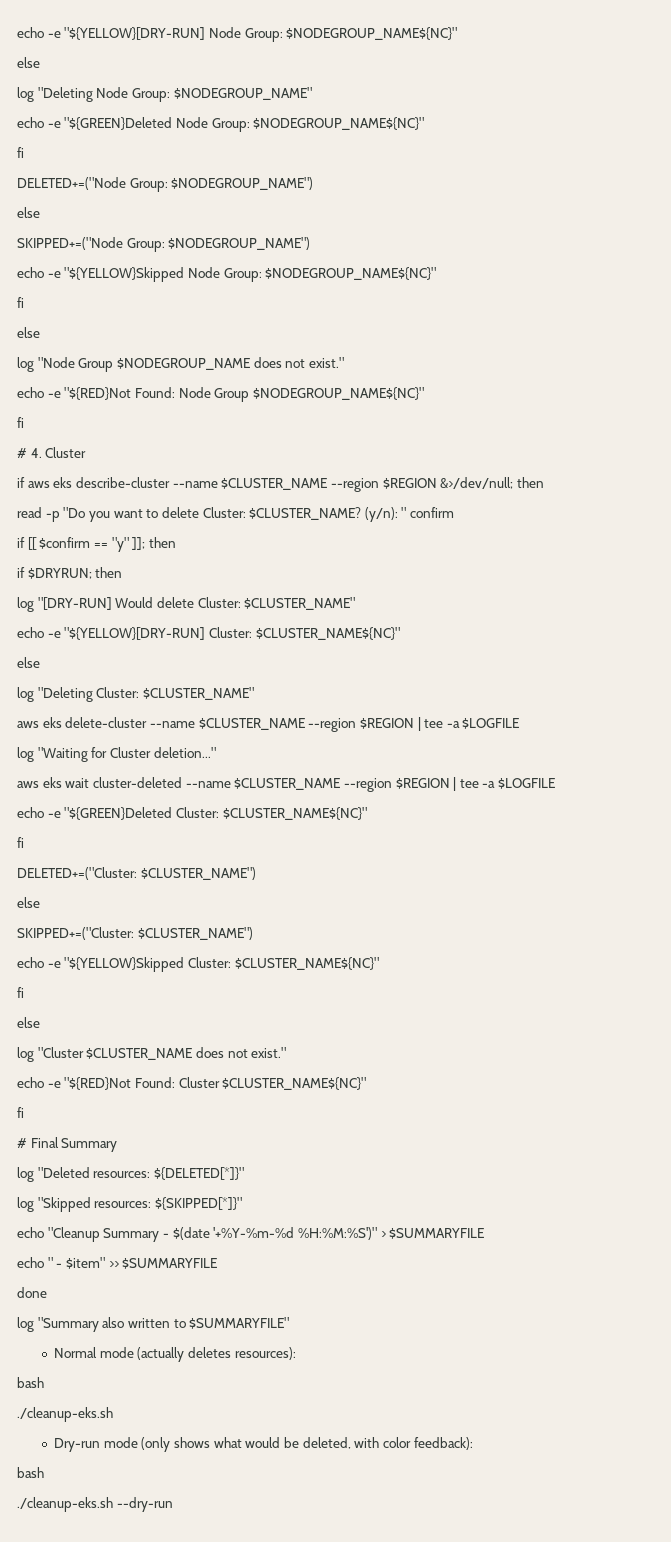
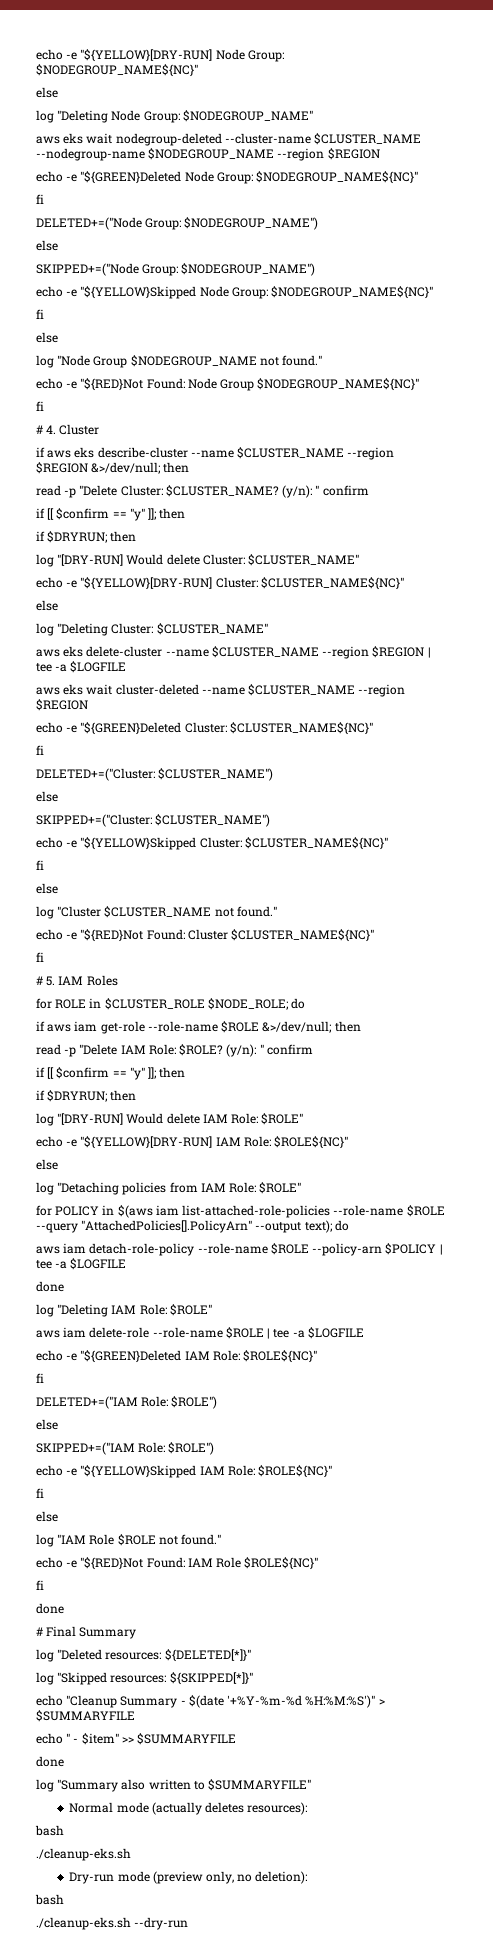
+ aws eks wait nodegroup-deleted --cluster-name $CLUSTER_NAME --nodegroup-name $NODEGROUP_NAME --region $REGION
- log "Node Group $NODEGROUP_NAME does not exist."
+ log "Node Group $NODEGROUP_NAME not found."
- read -p "Do you want to delete Cluster: $CLUSTER_NAME?
+ read -p "Delete Cluster: $CLUSTER_NAME?
- log "Waiting for Cluster deletion..."
- aws eks wait cluster-deleted --name $CLUSTER_NAME --region $REGION | tee -a $LOGFILE
+ aws eks wait cluster-deleted --name $CLUSTER_NAME --region $REGION
- log "Cluster $CLUSTER_NAME does not exist."
+ log "Cluster $CLUSTER_NAME not found."
+ # 5. IAM Roles
+ for ROLE in $CLUSTER_ROLE $NODE_ROLE; do
+ if aws iam get-role --role-name $ROLE &>/dev/null; then
+ read -p "Delete IAM Role: $ROLE? (y/n): " confirm
+ if [[ $confirm == "y" ]]; then
+ if $DRYRUN; then
+ log "[DRY-RUN] Would delete IAM Role: $ROLE"
+ echo -e "${YELLOW}[DRY-RUN] IAM Role: $ROLE${NC}"
+ else
+ log "Detaching policies from IAM Role: $ROLE"
+ for POLICY in $(aws iam list-attached-role-policies --role-name $ROLE --query "AttachedPolicies[].PolicyArn" --output text); do
+ aws iam detach-role-policy --role-name $ROLE --policy-arn $POLICY | tee -a $LOGFILE
+ done
+ log "Deleting IAM Role: $ROLE"
+ aws iam delete-role --role-name $ROLE | tee -a $LOGFILE
+ echo -e "${GREEN}Deleted IAM Role: $ROLE${NC}"
+ fi
+ DELETED+=("IAM Role: $ROLE")
+ else
+ SKIPPED+=("IAM Role: $ROLE")
+ echo -e "${YELLOW}Skipped IAM Role: $ROLE${NC}"
+ fi
+ else
+ log "IAM Role $ROLE not found."
+ echo -e "${RED}Not Found: IAM Role $ROLE${NC}"
+ fi
+ done
- Dry-run mode (only shows what would be deleted, with color feedback):
+ Dry-run mode (preview only, no deletion):

